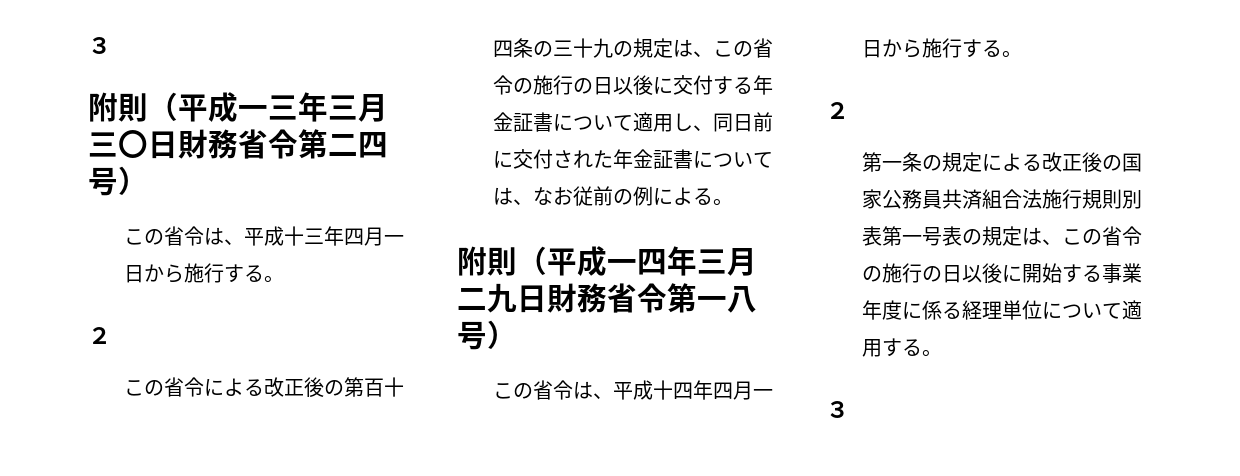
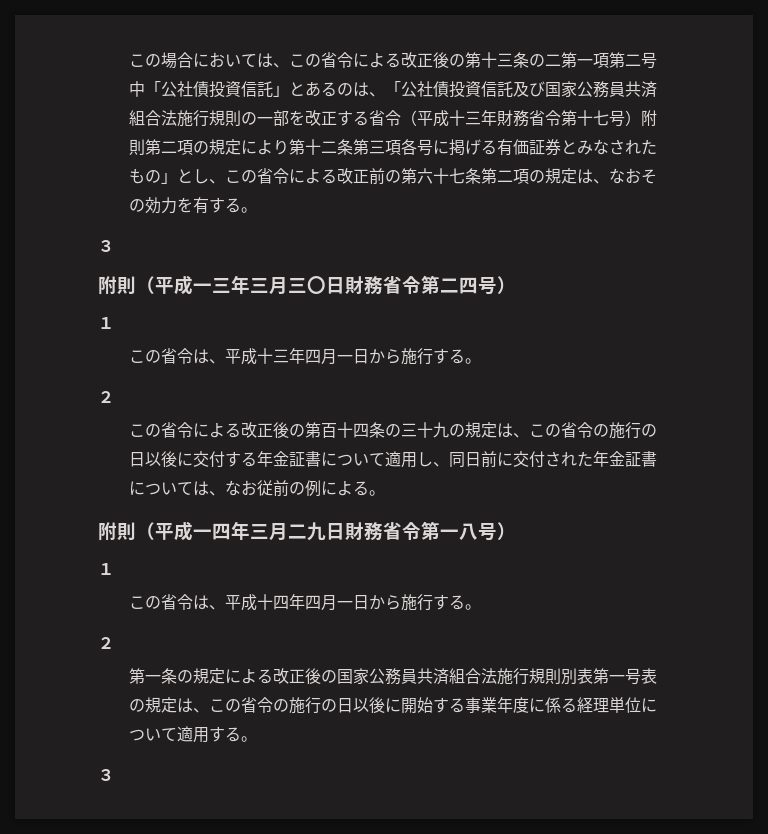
+ この場合においては、この省令による改正後の第十三条の二第一項第二号中「公社債投資信託」とあるのは、「公社債投資信託及び国家公務員共済組合法施行規則の一部を改正する省令（平成十三年財務省令第十七号）附則第二項の規定により第十二条第三項各号に掲げる有価証券とみなされたもの」とし、この省令による改正前の第六十七条第二項の規定は、なおその効力を有する。
  附則（平成一三年三月三〇日財務省令第二四号）
+ １
  附則（平成一四年三月二九日財務省令第一八号）
+ １

